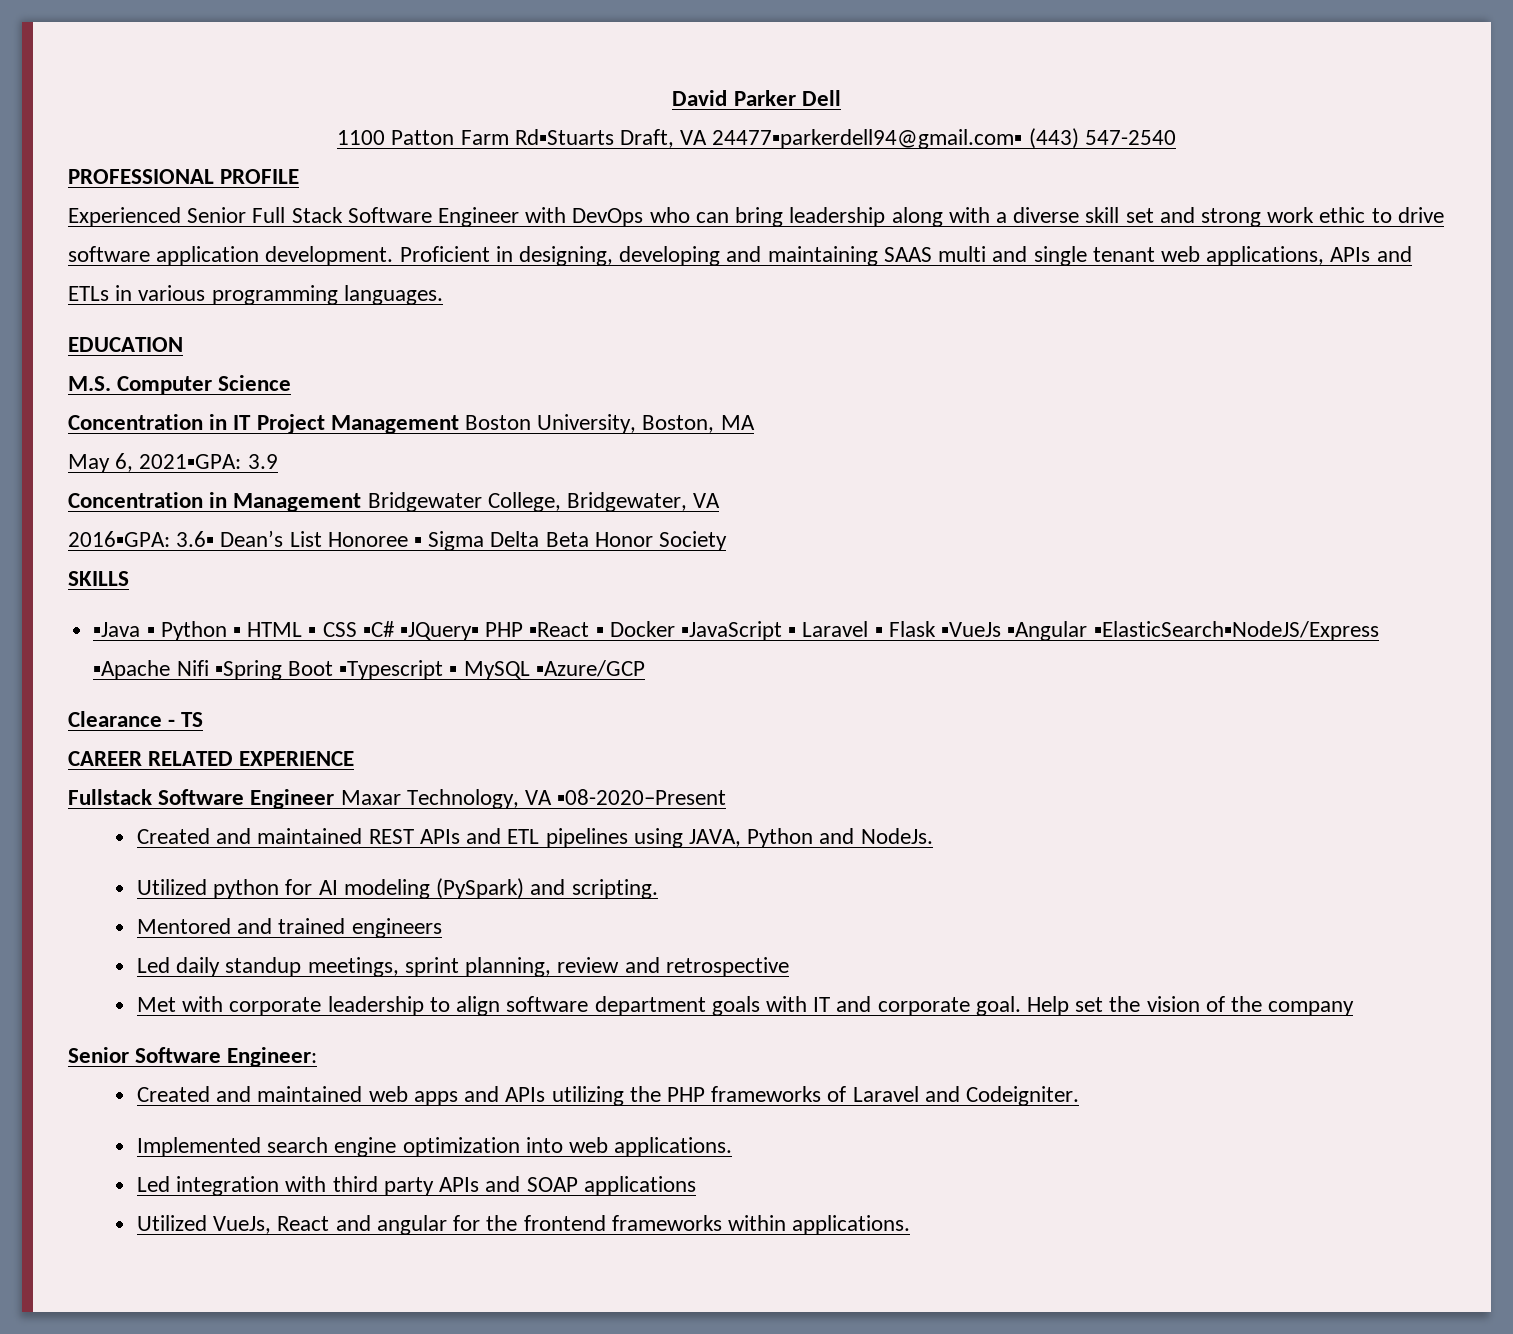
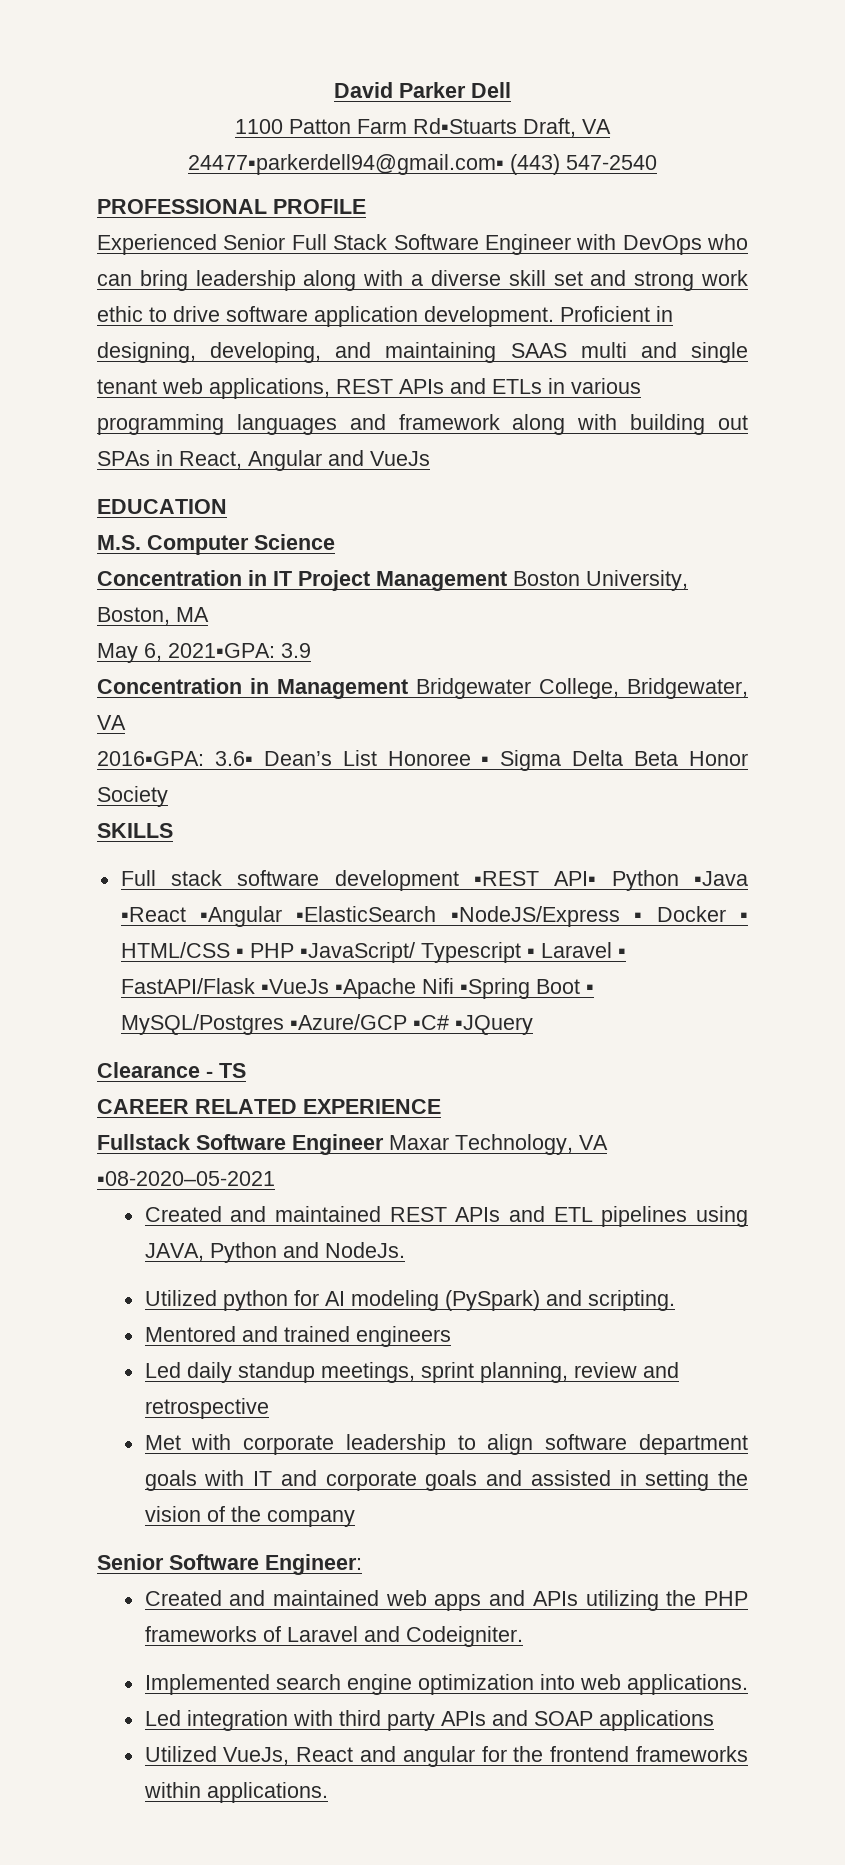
- Proficient in designing, developing and maintaining SAAS multi and single tenant web applications, APIs and ETLs in various programming languages.
+ Proficient in designing, developing, and maintaining SAAS multi and single tenant web applications, REST APIs and ETLs in various programming languages and framework along with building out SPAs in React, Angular and VueJs
- ▪Java ▪ Python ▪ HTML ▪ CSS ▪C# ▪JQuery▪ PHP ▪React ▪ Docker ▪JavaScript ▪ Laravel ▪ Flask ▪VueJs ▪Angular ▪ElasticSearch▪NodeJS/Express ▪Apache Nifi ▪Spring Boot ▪Typescript ▪ MySQL ▪Azure/GCP
+ Full stack software development ▪REST API▪ Python ▪Java ▪React ▪Angular ▪ElasticSearch ▪NodeJS/Express ▪ Docker ▪ HTML/CSS ▪ PHP ▪JavaScript/ Typescript ▪ Laravel ▪ FastAPI/Flask ▪VueJs ▪Apache Nifi ▪Spring Boot ▪ MySQL/Postgres ▪Azure/GCP ▪C# ▪JQuery
- Fullstack Software Engineer Maxar Technology, VA ▪08-2020–Present
+ Fullstack Software Engineer Maxar Technology, VA ▪08-2020–05-2021
- Met with corporate leadership to align software department goals with IT and corporate goal. Help set the vision of the company
+ Met with corporate leadership to align software department goals with IT and corporate goals and assisted in setting the vision of the company

